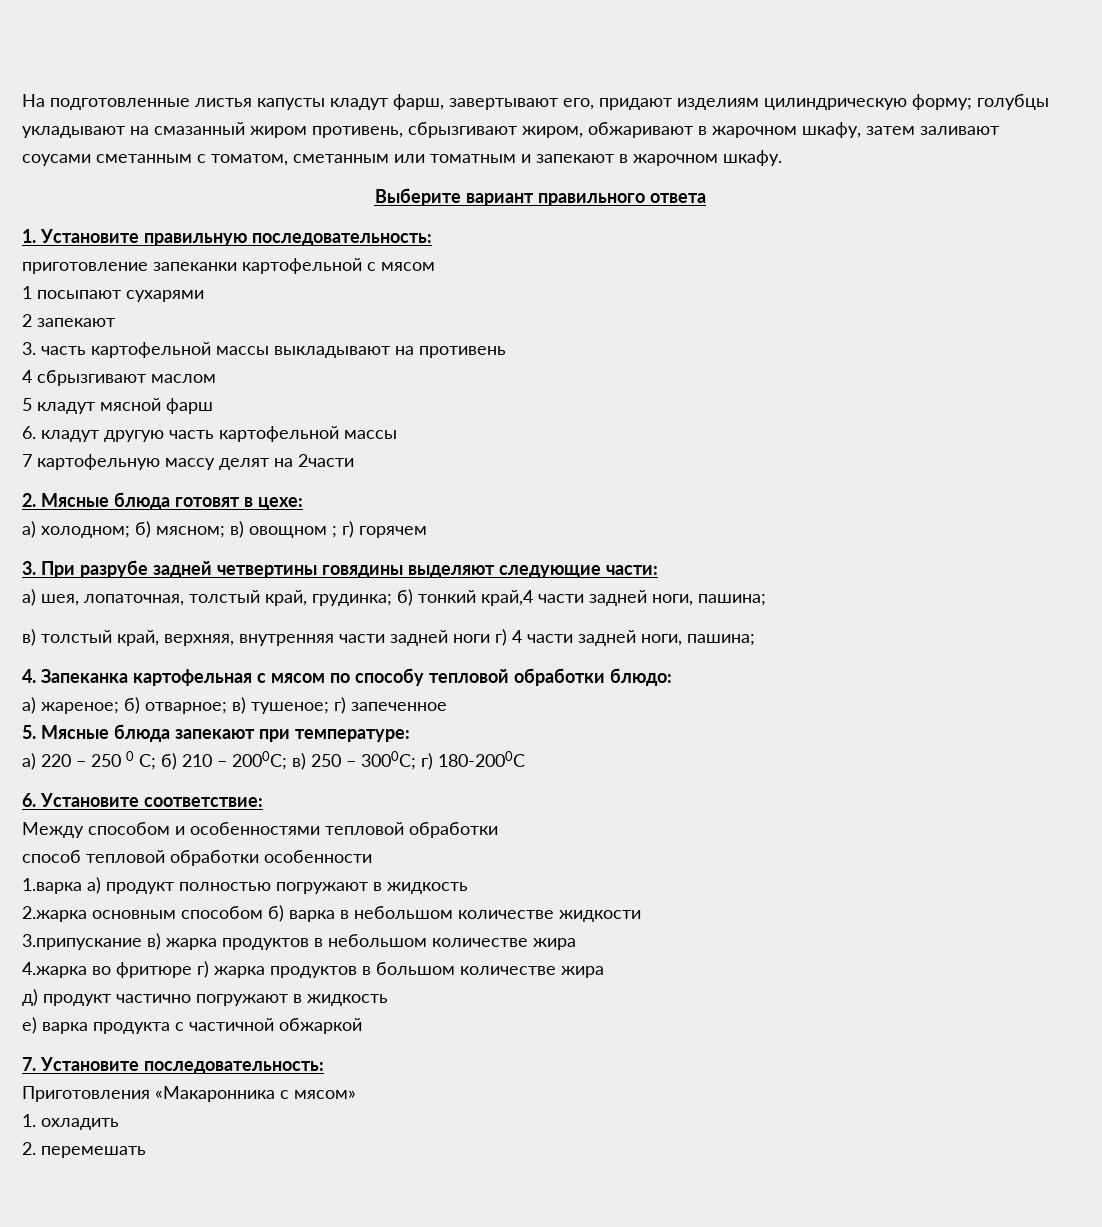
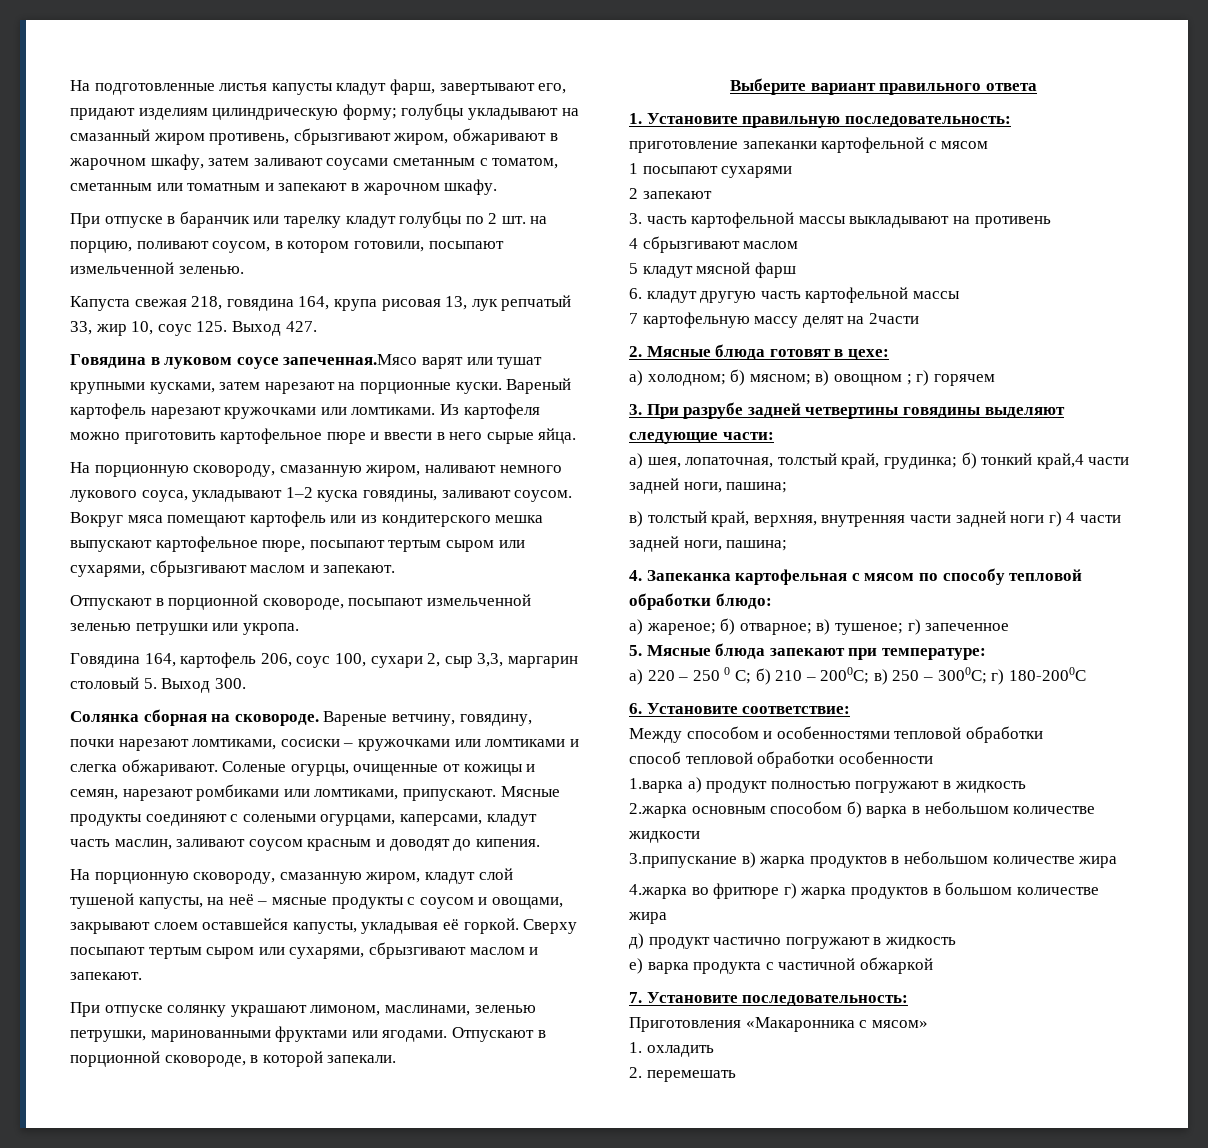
+ При отпуске в баранчик или тарелку кладут голубцы по 2 шт. на порцию, поливают соусом, в котором готовили, посыпают измельченной зеленью.
+ Капуста свежая 218, говядина 164, крупа рисовая 13, лук репчатый 33, жир 10, соус 125. Выход 427.
+ Говядина в луковом соусе запеченная.Мясо варят или тушат крупными кусками, затем нарезают на порционные куски. Вареный картофель нарезают кружочками или ломтиками. Из картофеля можно приготовить картофельное пюре и ввести в него сырые яйца.
+ На порционную сковороду, смазанную жиром, наливают немного лукового соуса, укладывают 1–2 куска говядины, заливают соусом. Вокруг мяса помещают картофель или из кондитерского мешка выпускают картофельное пюре, посыпают тертым сыром или сухарями, сбрызгивают маслом и запекают.
+ Отпускают в порционной сковороде, посыпают измельченной зеленью петрушки или укропа.
+ Говядина 164, картофель 206, соус 100, сухари 2, сыр 3,3, маргарин столовый 5. Выход 300.
+ Солянка сборная на сковороде. Вареные ветчину, говядину, почки нарезают ломтиками, сосиски – кружочками или ломтиками и слегка обжаривают. Соленые огурцы, очищенные от кожицы и семян, нарезают ромбиками или ломтиками, припускают. Мясные продукты соединяют с солеными огурцами, каперсами, кладут часть маслин, заливают соусом красным и доводят до кипения.
+ На порционную сковороду, смазанную жиром, кладут слой тушеной капусты, на неё – мясные продукты с соусом и овощами, закрывают слоем оставшейся капусты, укладывая её горкой. Сверху посыпают тертым сыром или сухарями, сбрызгивают маслом и запекают.
+ При отпуске солянку украшают лимоном, маслинами, зеленью петрушки, маринованными фруктами или ягодами. Отпускают в порционной сковороде, в которой запекали.

